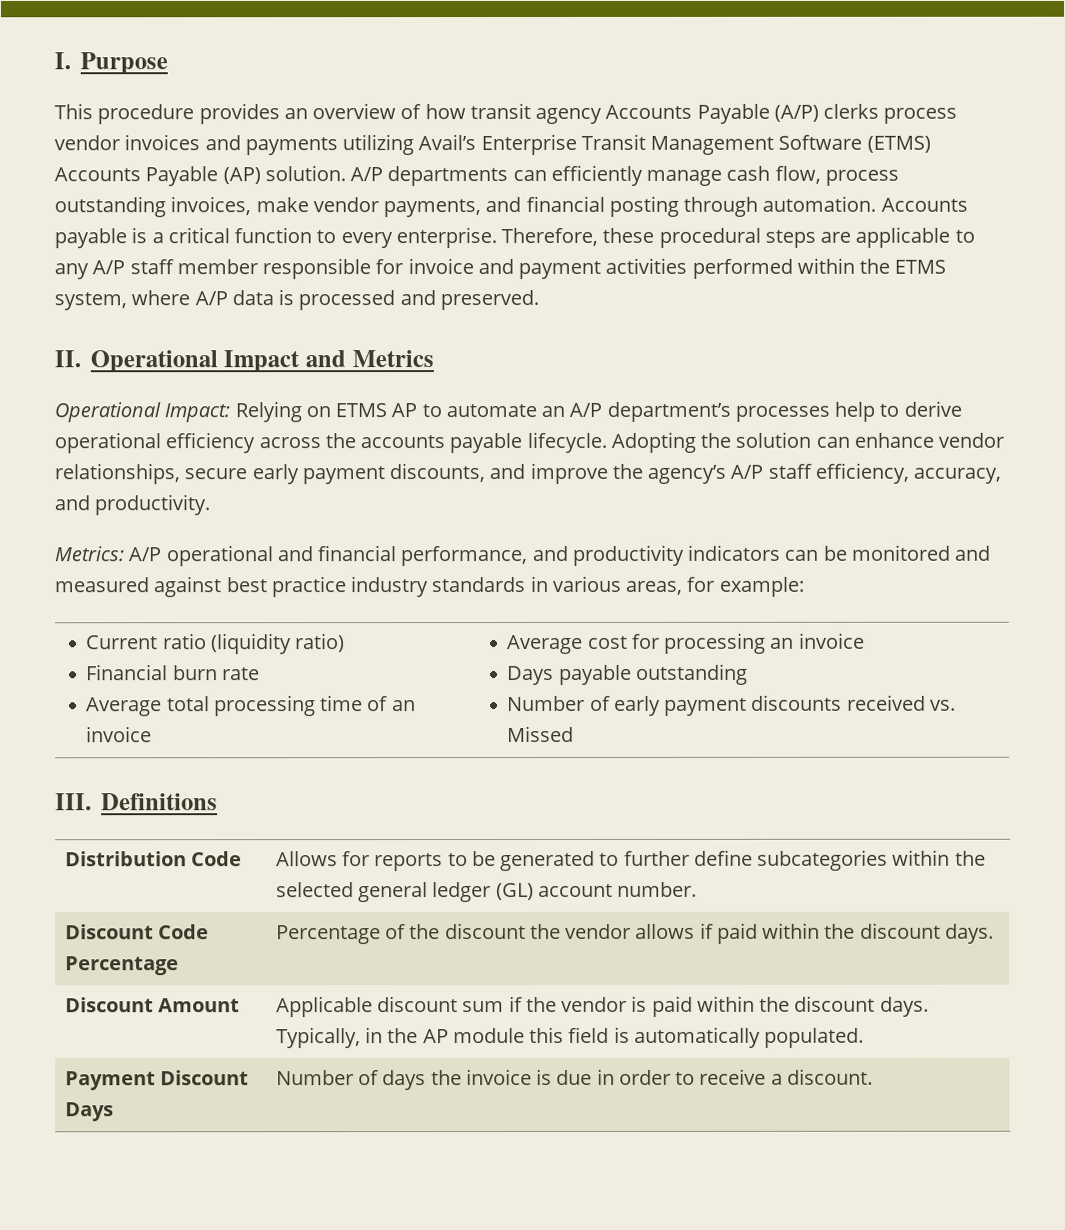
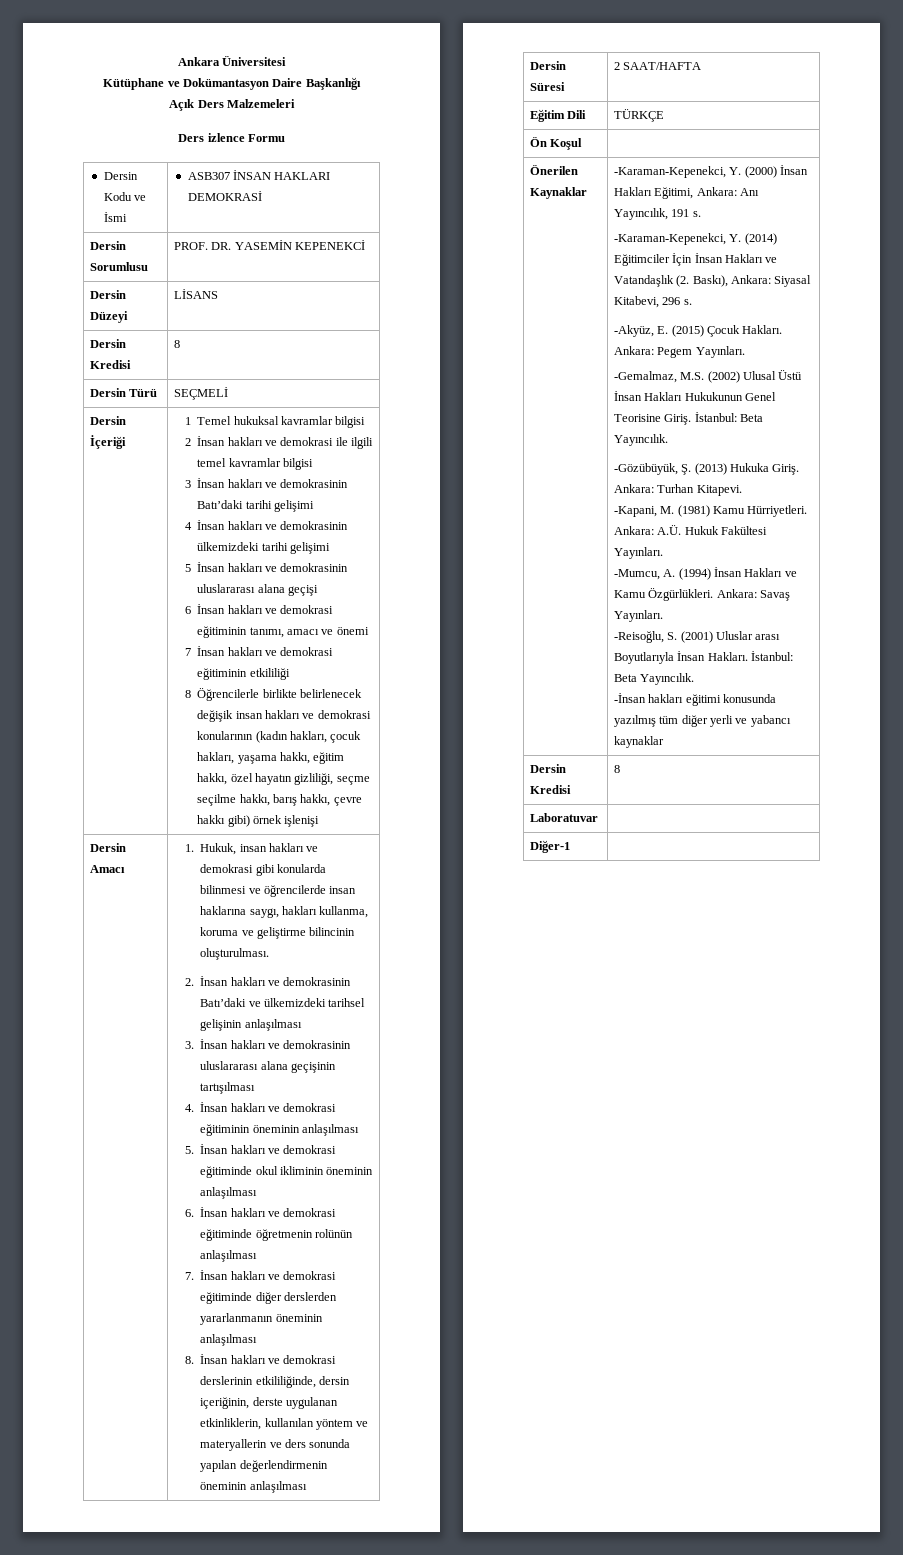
- I. Purpose
- This procedure provides an overview of how transit agency Accounts Payable (A/P) clerks process vendor invoices and payments utilizing Avail’s Enterprise Transit Management Software (ETMS) Accounts Payable (AP) solution. A/P departments can efficiently manage cash flow, process outstanding invoices, make vendor payments, and financial posting through automation. Accounts payable is a critical function to every enterprise. Therefore, these procedural steps are applicable to any A/P staff member responsible for invoice and payment activities performed within the ETMS system, where A/P data is processed and preserved.
- II. Operational Impact and Metrics
- Operational Impact: Relying on ETMS AP to automate an A/P department’s processes help to derive operational efficiency across the accounts payable lifecycle. Adopting the solution can enhance vendor relationships, secure early payment discounts, and improve the agency’s A/P staff efficiency, accuracy, and productivity.
- Metrics: A/P operational and financial performance, and productivity indicators can be monitored and measured against best practice industry standards in various areas, for example:
- Current ratio (liquidity ratio)
- Financial burn rate
- Average total processing time of an invoice | Average cost for processing an invoice
- Days payable outstanding
- Number of early payment discounts received vs. Missed
- III. Definitions
- Distribution Code | Allows for reports to be generated to further define subcategories within the selected general ledger (GL) account number.
- Discount Code Percentage | Percentage of the discount the vendor allows if paid within the discount days.
- Discount Amount | Applicable discount sum if the vendor is paid within the discount days. Typically, in the AP module this field is automatically populated.
- Payment Discount Days | Number of days the invoice is due in order to receive a discount.
+ Ankara Üniversitesi
+ Kütüphane ve Dokümantasyon Daire Başkanlığı
+ Açık Ders Malzemeleri
+ Ders izlence Formu
+ Dersin Kodu ve İsmi | ASB307 İNSAN HAKLARI DEMOKRASİ
+ Dersin Sorumlusu | PROF. DR. YASEMİN KEPENEKCİ
+ Dersin Düzeyi | LİSANS
+ Dersin Kredisi | 8
+ Dersin Türü | SEÇMELİ
+ Dersin İçeriği | 1 Temel hukuksal kavramlar bilgisi
+ 2 İnsan hakları ve demokrasi ile ilgili temel kavramlar bilgisi
+ 3 İnsan hakları ve demokrasinin Batı’daki tarihi gelişimi
+ 4 İnsan hakları ve demokrasinin ülkemizdeki tarihi gelişimi
+ 5 İnsan hakları ve demokrasinin uluslararası alana geçişi
+ 6 İnsan hakları ve demokrasi eğitiminin tanımı, amacı ve önemi
+ 7 İnsan hakları ve demokrasi eğitiminin etkililiği
+ 8 Öğrencilerle birlikte belirlenecek değişik insan hakları ve demokrasi konularının (kadın hakları, çocuk hakları, yaşama hakkı, eğitim hakkı, özel hayatın gizliliği, seçme seçilme hakkı, barış hakkı, çevre hakkı gibi) örnek işlenişi
+ Dersin Amacı | 1. Hukuk, insan hakları ve demokrasi gibi konularda bilinmesi ve öğrencilerde insan haklarına saygı, hakları kullanma, koruma ve geliştirme bilincinin oluşturulması.
+ 2. İnsan hakları ve demokrasinin Batı’daki ve ülkemizdeki tarihsel gelişinin anlaşılması
+ 3. İnsan hakları ve demokrasinin uluslararası alana geçişinin tartışılması
+ 4. İnsan hakları ve demokrasi eğitiminin öneminin anlaşılması
+ 5. İnsan hakları ve demokrasi eğitiminde okul ikliminin öneminin anlaşılması
+ 6. İnsan hakları ve demokrasi eğitiminde öğretmenin rolünün anlaşılması
+ 7. İnsan hakları ve demokrasi eğitiminde diğer derslerden yararlanmanın öneminin anlaşılması
+ 8. İnsan hakları ve demokrasi derslerinin etkililiğinde, dersin içeriğinin, derste uygulanan etkinliklerin, kullanılan yöntem ve materyallerin ve ders sonunda yapılan değerlendirmenin öneminin anlaşılması
+ Dersin Süresi | 2 SAAT/HAFTA
+ Eğitim Dili | TÜRKÇE
+ Ön Koşul |
+ Önerilen Kaynaklar | -Karaman-Kepenekci, Y. (2000) İnsan Hakları Eğitimi, Ankara: Anı Yayıncılık, 191 s.
+ -Karaman-Kepenekci, Y. (2014) Eğitimciler İçin İnsan Hakları ve Vatandaşlık (2. Baskı), Ankara: Siyasal Kitabevi, 296 s.
+ -Akyüz, E. (2015) Çocuk Hakları. Ankara: Pegem Yayınları.
+ -Gemalmaz, M.S. (2002) Ulusal Üstü İnsan Hakları Hukukunun Genel Teorisine Giriş. İstanbul: Beta Yayıncılık.
+ -Gözübüyük, Ş. (2013) Hukuka Giriş. Ankara: Turhan Kitapevi.
+ -Kapani, M. (1981) Kamu Hürriyetleri. Ankara: A.Ü. Hukuk Fakültesi Yayınları.
+ -Mumcu, A. (1994) İnsan Hakları ve Kamu Özgürlükleri. Ankara: Savaş Yayınları.
+ -Reisoğlu, S. (2001) Uluslar arası Boyutlarıyla İnsan Hakları. İstanbul: Beta Yayıncılık.
+ -İnsan hakları eğitimi konusunda yazılmış tüm diğer yerli ve yabancı kaynaklar
+ Dersin Kredisi | 8
+ Laboratuvar |
+ Diğer-1 |

